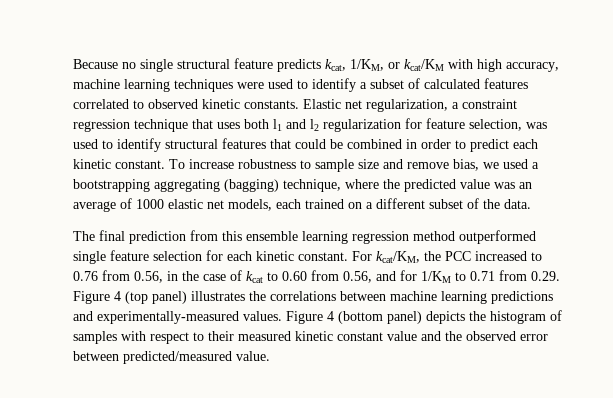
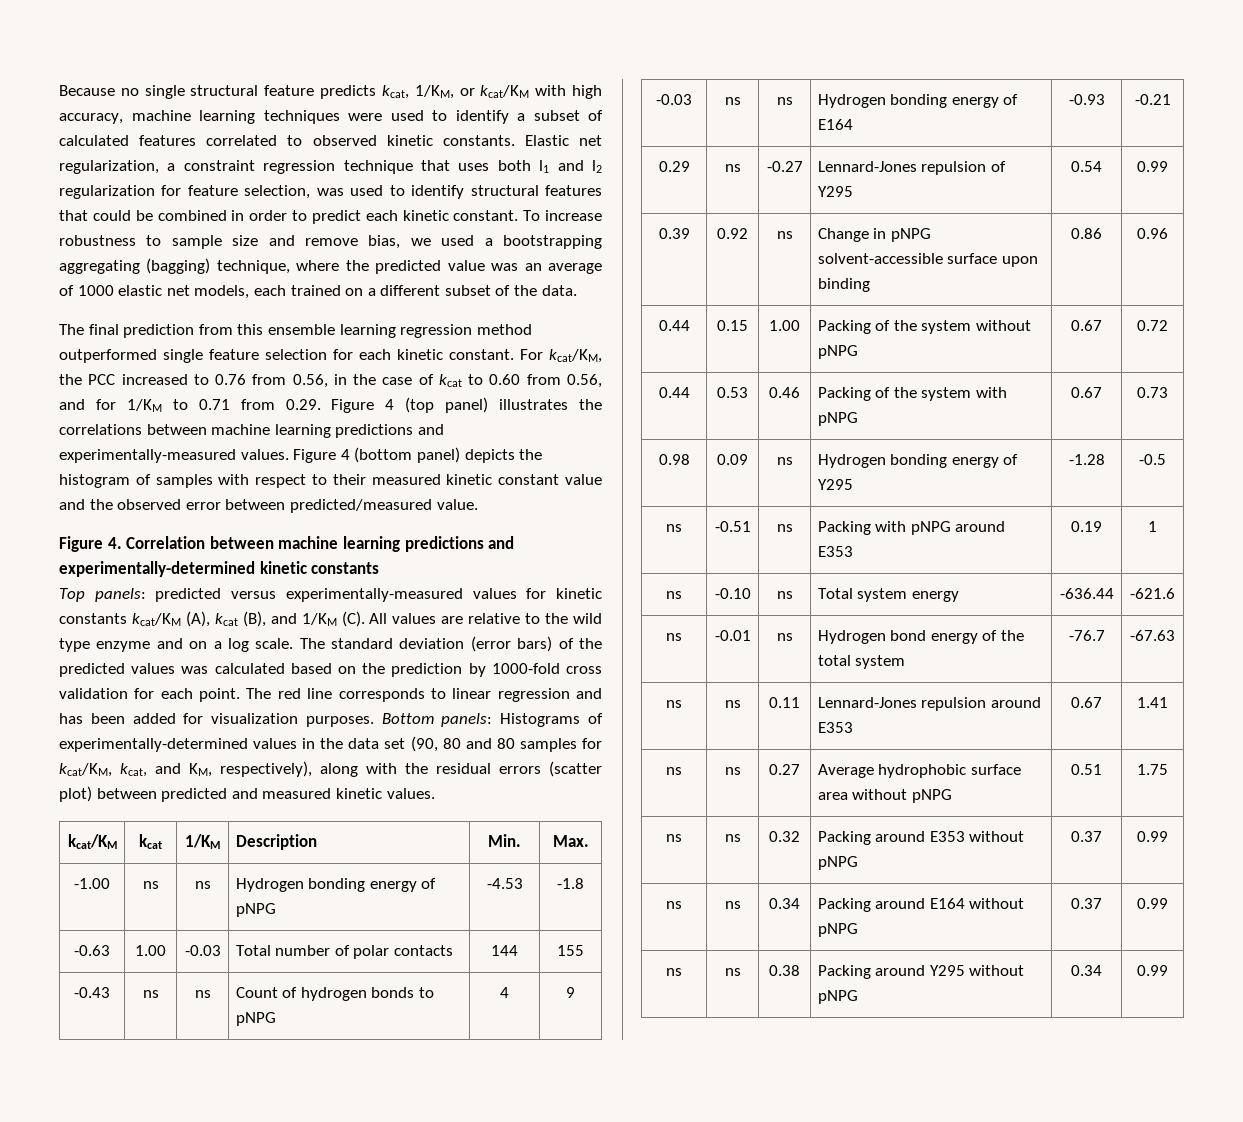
+ Figure 4. Correlation between machine learning predictions and experimentally-determined kinetic constants
+ Top panels: predicted versus experimentally-measured values for kinetic constants kcat/KM (A), kcat (B), and 1/KM (C). All values are relative to the wild type enzyme and on a log scale. The standard deviation (error bars) of the predicted values was calculated based on the prediction by 1000-fold cross validation for each point. The red line corresponds to linear regression and has been added for visualization purposes. Bottom panels: Histograms of experimentally-determined values in the data set (90, 80 and 80 samples for kcat/KM, kcat, and KM, respectively), along with the residual errors (scatter plot) between predicted and measured kinetic values.
+ kcat/KM | kcat | 1/KM | Description | Min. | Max.
+ -1.00 | ns | ns | Hydrogen bonding energy of pNPG | -4.53 | -1.8
+ -0.63 | 1.00 | -0.03 | Total number of polar contacts | 144 | 155
+ -0.43 | ns | ns | Count of hydrogen bonds to pNPG | 4 | 9
+ -0.03 | ns | ns | Hydrogen bonding energy of E164 | -0.93 | -0.21
+ 0.29 | ns | -0.27 | Lennard-Jones repulsion of Y295 | 0.54 | 0.99
+ 0.39 | 0.92 | ns | Change in pNPG solvent-accessible surface upon binding | 0.86 | 0.96
+ 0.44 | 0.15 | 1.00 | Packing of the system without pNPG | 0.67 | 0.72
+ 0.44 | 0.53 | 0.46 | Packing of the system with pNPG | 0.67 | 0.73
+ 0.98 | 0.09 | ns | Hydrogen bonding energy of Y295 | -1.28 | -0.5
+ ns | -0.51 | ns | Packing with pNPG around E353 | 0.19 | 1
+ ns | -0.10 | ns | Total system energy | -636.44 | -621.6
+ ns | -0.01 | ns | Hydrogen bond energy of the total system | -76.7 | -67.63
+ ns | ns | 0.11 | Lennard-Jones repulsion around E353 | 0.67 | 1.41
+ ns | ns | 0.27 | Average hydrophobic surface area without pNPG | 0.51 | 1.75
+ ns | ns | 0.32 | Packing around E353 without pNPG | 0.37 | 0.99
+ ns | ns | 0.34 | Packing around E164 without pNPG | 0.37 | 0.99
+ ns | ns | 0.38 | Packing around Y295 without pNPG | 0.34 | 0.99

